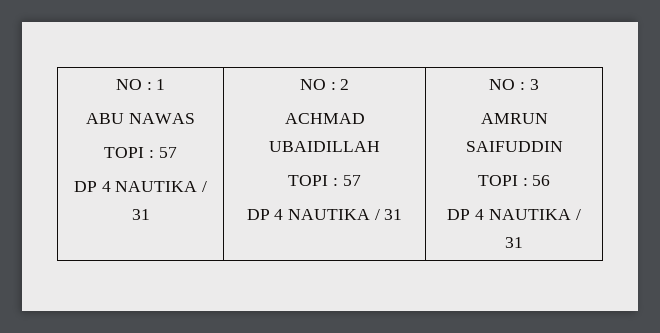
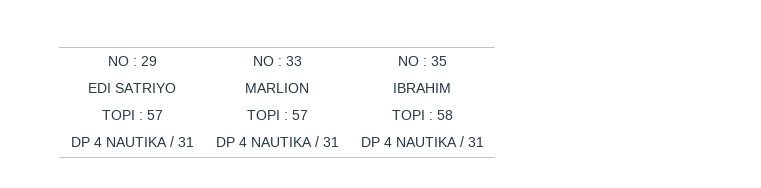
- NO : 1
- ABU NAWAS
+ NO : 29
+ EDI SATRIYO
  TOPI : 57
- DP 4 NAUTIKA / 31 | NO : 2
- ACHMAD UBAIDILLAH
+ DP 4 NAUTIKA / 31 | NO : 33
+ MARLION
  TOPI : 57
- DP 4 NAUTIKA / 31 | NO : 3
- AMRUN SAIFUDDIN
- TOPI : 56
+ DP 4 NAUTIKA / 31 | NO : 35
+ IBRAHIM
+ TOPI : 58

